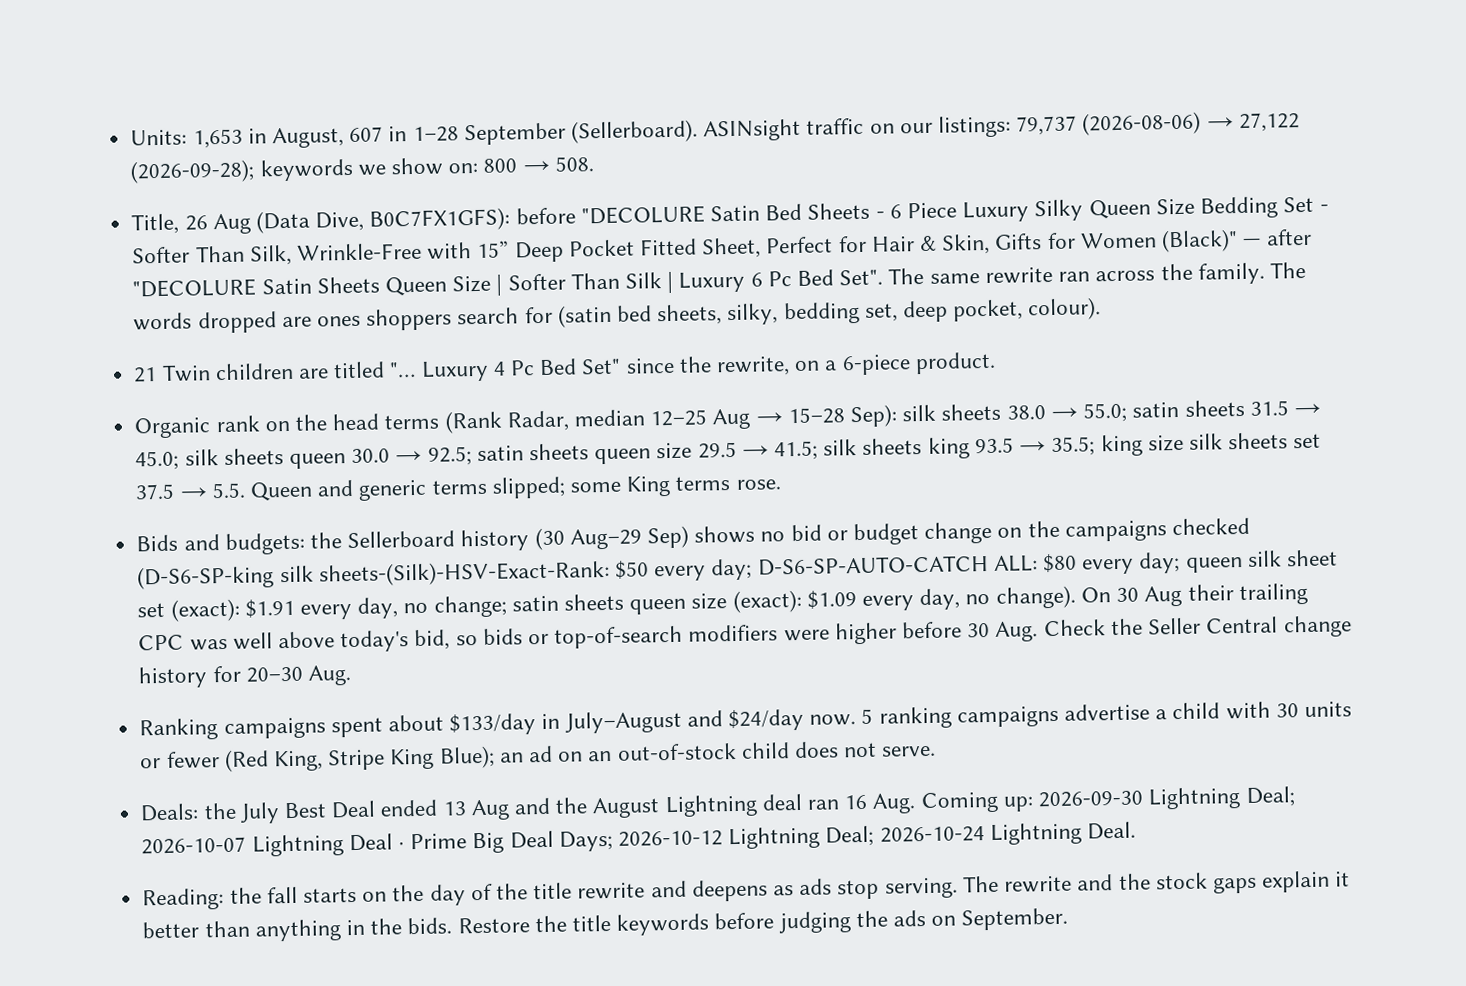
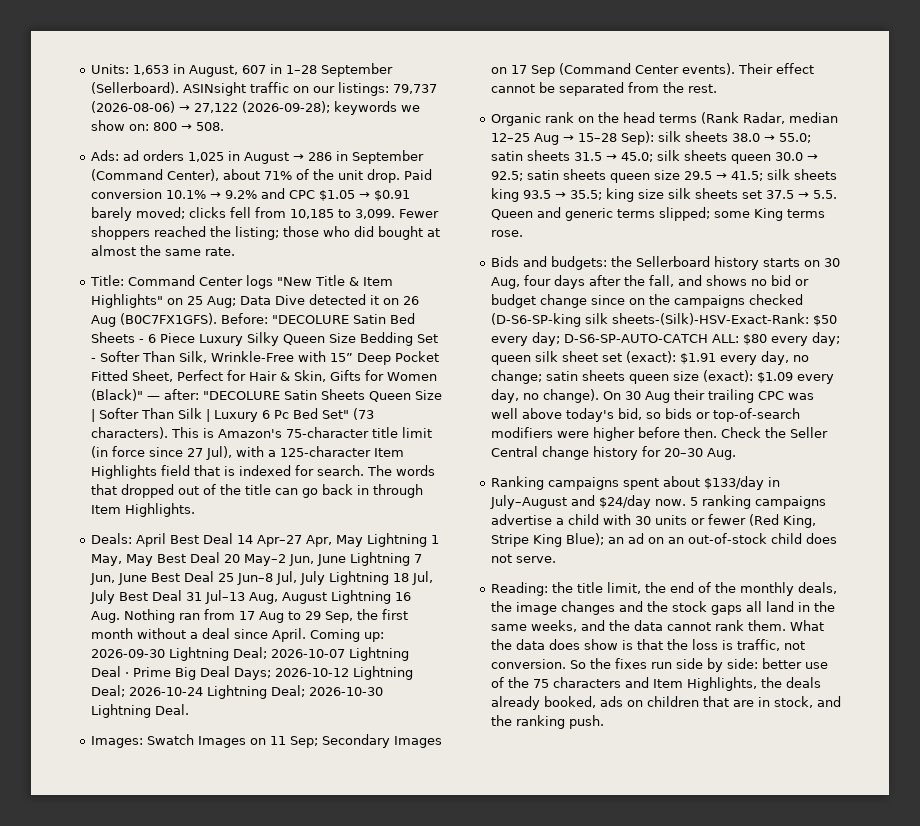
- Title, 26 Aug (Data Dive, B0C7FX1GFS): before "DECOLURE Satin Bed Sheets - 6 Piece Luxury Silky Queen Size Bedding Set - Softer Than Silk, Wrinkle-Free with 15” Deep Pocket Fitted Sheet, Perfect for Hair & Skin, Gifts for Women (Black)" — after "DECOLURE Satin Sheets Queen Size | Softer Than Silk | Luxury 6 Pc Bed Set". The same rewrite ran across the family. The words dropped are ones shoppers search for (satin bed sheets, silky, bedding set, deep pocket, colour).
- 21 Twin children are titled "… Luxury 4 Pc Bed Set" since the rewrite, on a 6-piece product.
+ Ads: ad orders 1,025 in August → 286 in September (Command Center), about 71% of the unit drop. Paid conversion 10.1% → 9.2% and CPC $1.05 → $0.91 barely moved; clicks fell from 10,185 to 3,099. Fewer shoppers reached the listing; those who did bought at almost the same rate.
+ Title: Command Center logs "New Title & Item Highlights" on 25 Aug; Data Dive detected it on 26 Aug (B0C7FX1GFS). Before: "DECOLURE Satin Bed Sheets - 6 Piece Luxury Silky Queen Size Bedding Set - Softer Than Silk, Wrinkle-Free with 15” Deep Pocket Fitted Sheet, Perfect for Hair & Skin, Gifts for Women (Black)" — after: "DECOLURE Satin Sheets Queen Size | Softer Than Silk | Luxury 6 Pc Bed Set" (73 characters). This is Amazon's 75-character title limit (in force since 27 Jul), with a 125-character Item Highlights field that is indexed for search. The words that dropped out of the title can go back in through Item Highlights.
+ Deals: April Best Deal 14 Apr–27 Apr, May Lightning 1 May, May Best Deal 20 May–2 Jun, June Lightning 7 Jun, June Best Deal 25 Jun–8 Jul, July Lightning 18 Jul, July Best Deal 31 Jul–13 Aug, August Lightning 16 Aug. Nothing ran from 17 Aug to 29 Sep, the first month without a deal since April. Coming up: 2026-09-30 Lightning Deal; 2026-10-07 Lightning Deal · Prime Big Deal Days; 2026-10-12 Lightning Deal; 2026-10-24 Lightning Deal; 2026-10-30 Lightning Deal.
+ Images: Swatch Images on 11 Sep; Secondary Images on 17 Sep (Command Center events). Their effect cannot be separated from the rest.
- Bids and budgets: the Sellerboard history (30 Aug–29 Sep) shows no bid or budget change on the campaigns checked (D-S6-SP-king silk sheets-(Silk)-HSV-Exact-Rank: $50 every day; D-S6-SP-AUTO-CATCH ALL: $80 every day; queen silk sheet set (exact): $1.91 every day, no change; satin sheets queen size (exact): $1.09 every day, no change).
+ Bids and budgets: the Sellerboard history starts on 30 Aug, four days after the fall, and shows no bid or budget change since on the campaigns checked (D-S6-SP-king silk sheets-(Silk)-HSV-Exact-Rank: $50 every day; D-S6-SP-AUTO-CATCH ALL: $80 every day; queen silk sheet set (exact): $1.91 every day, no change; satin sheets queen size (exact): $1.09 every day, no change).
- On 30 Aug their trailing CPC was well above today's bid, so bids or top-of-search modifiers were higher before 30 Aug. Check the Seller Central change history for 20–30 Aug.
+ On 30 Aug their trailing CPC was well above today's bid, so bids or top-of-search modifiers were higher before then. Check the Seller Central change history for 20–30 Aug.
- Deals: the July Best Deal ended 13 Aug and the August Lightning deal ran 16 Aug. Coming up: 2026-09-30 Lightning Deal; 2026-10-07 Lightning Deal · Prime Big Deal Days; 2026-10-12 Lightning Deal; 2026-10-24 Lightning Deal.
- Reading: the fall starts on the day of the title rewrite and deepens as ads stop serving. The rewrite and the stock gaps explain it better than anything in the bids. Restore the title keywords before judging the ads on September.
+ Reading: the title limit, the end of the monthly deals, the image changes and the stock gaps all land in the same weeks, and the data cannot rank them. What the data does show is that the loss is traffic, not conversion. So the fixes run side by side: better use of the 75 characters and Item Highlights, the deals already booked, ads on children that are in stock, and the ranking push.

